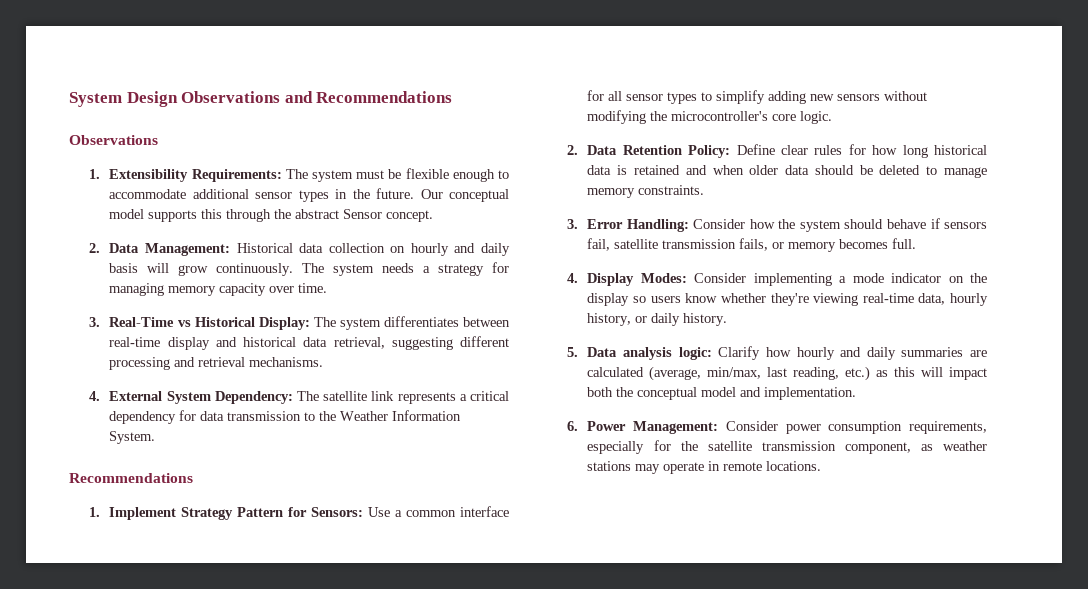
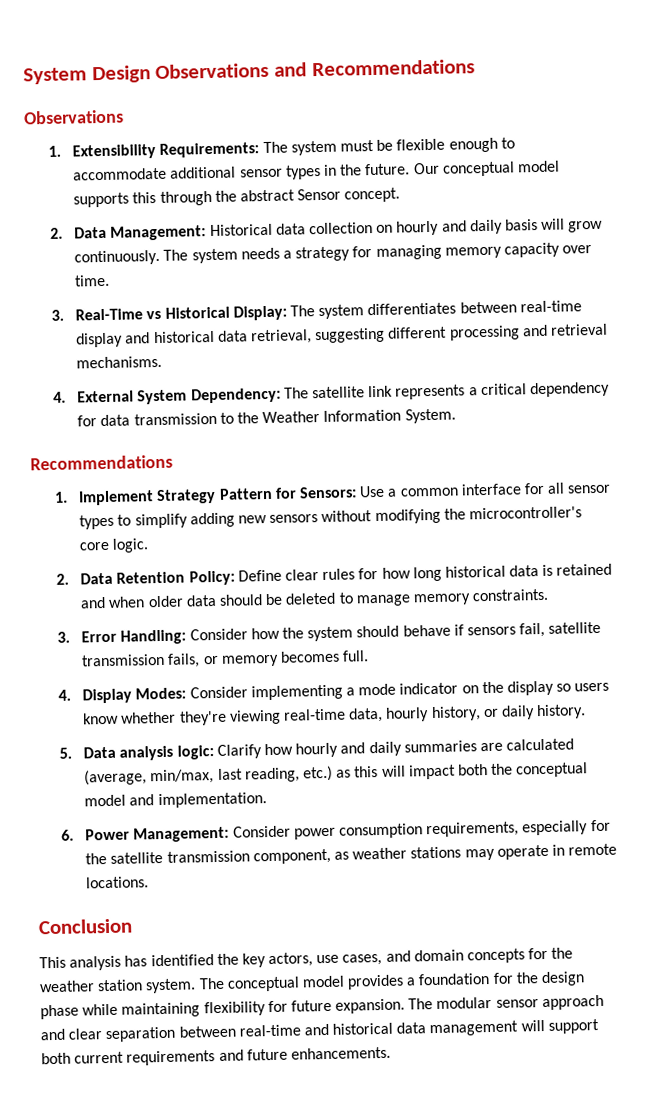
+ Conclusion
+ This analysis has identified the key actors, use cases, and domain concepts for the weather station system. The conceptual model provides a foundation for the design phase while maintaining flexibility for future expansion. The modular sensor approach and clear separation between real-time and historical data management will support both current requirements and future enhancements.

